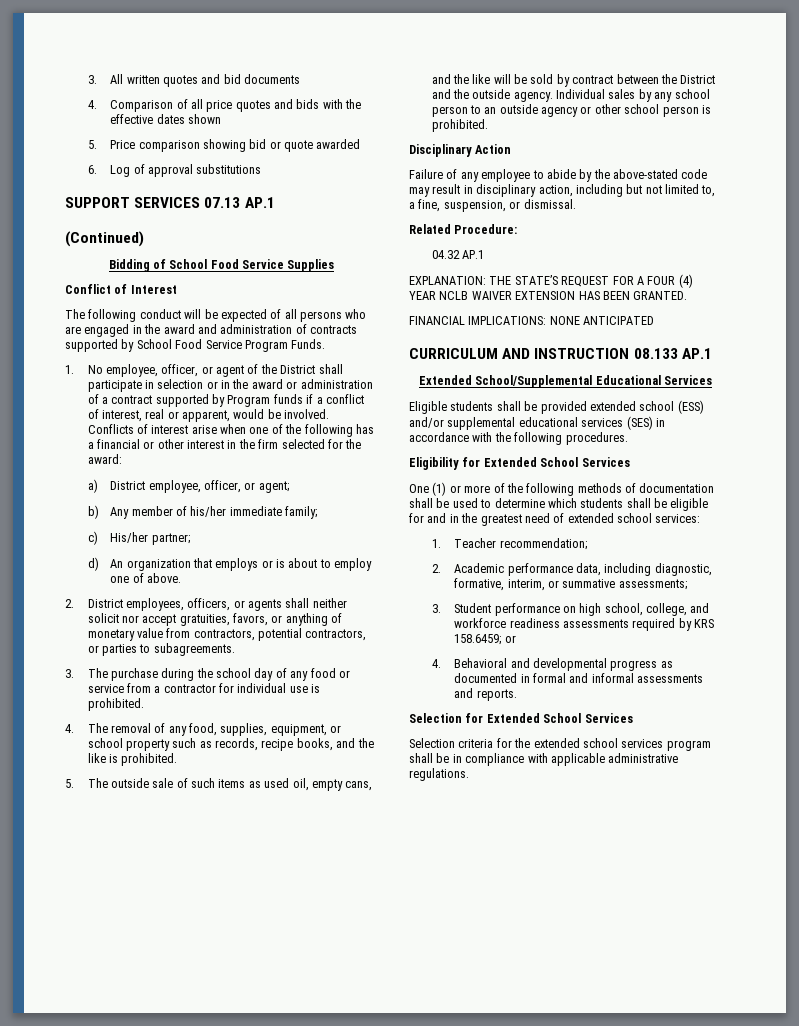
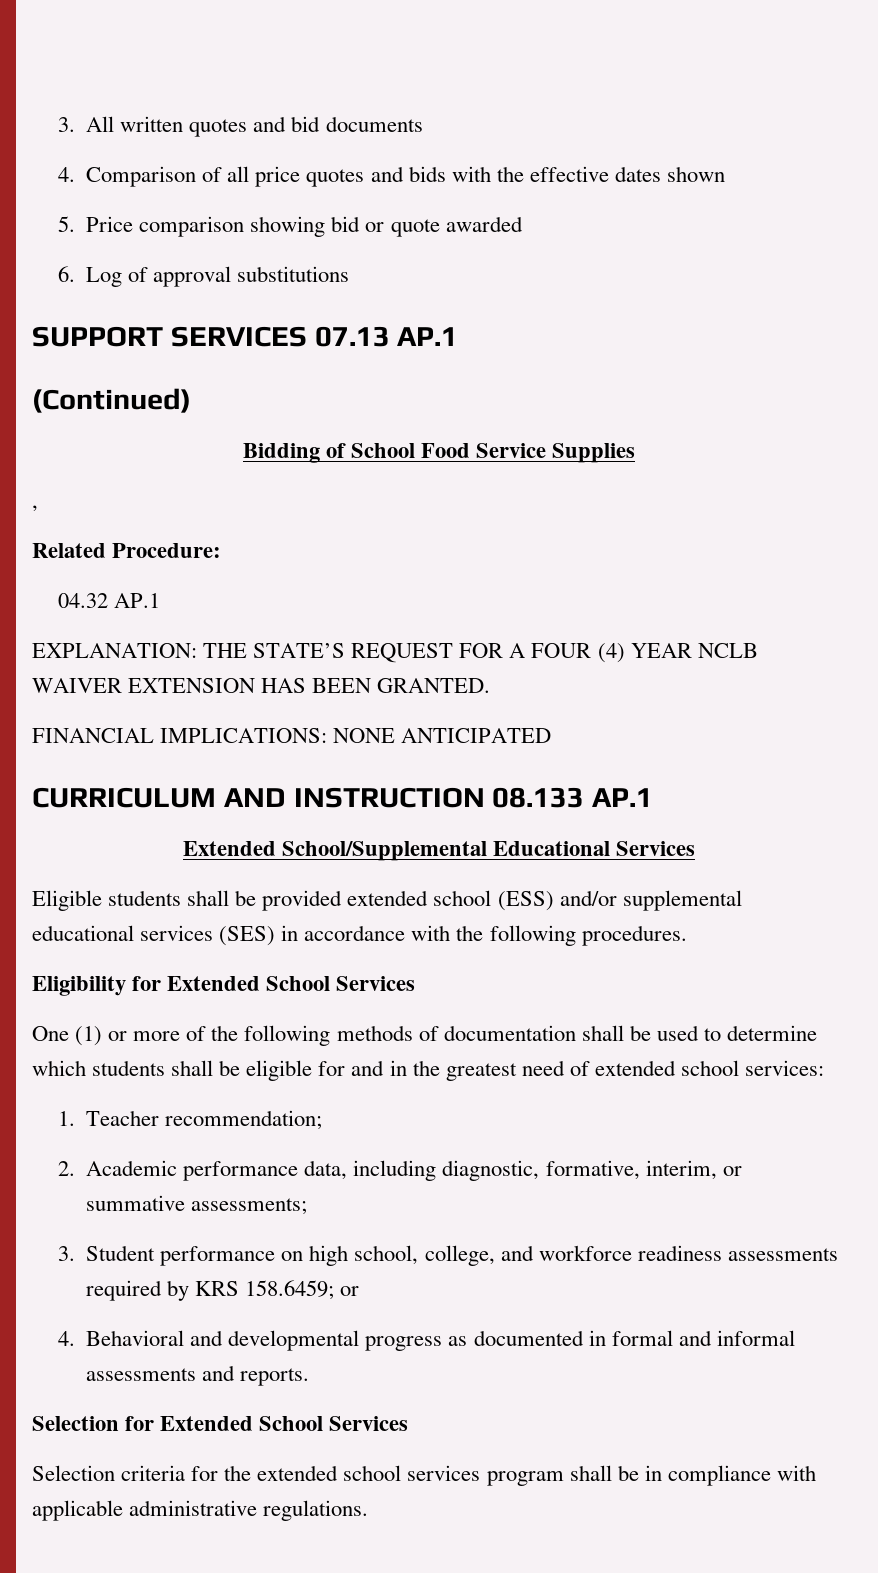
- Conflict of Interest
- The following conduct will be expected of all persons who are engaged in the award and administration of contracts supported by School Food Service Program Funds.
- 1. No employee, officer, or agent of the District shall participate in selection or in the award or administration of a contract supported by Program funds if a conflict of interest, real or apparent, would be involved. Conflicts of interest arise when one of the following has a financial or other interest in the firm selected for the award:
- a) District employee, officer, or agent;
- b) Any member of his/her immediate family;
- c) His/her partner;
- d) An organization that employs or is about to employ one of above.
- 2. District employees, officers, or agents shall neither solicit nor accept gratuities, favors, or anything of monetary value from contractors, potential contractors, or parties to subagreements.
- 3. The purchase during the school day of any food or service from a contractor for individual use is prohibited.
- 4. The removal of any food, supplies, equipment, or school property such as records, recipe books, and the like is prohibited.
- 5. The outside sale of such items as used oil, empty cans, and the like will be sold by contract between the District and the outside agency. Individual sales by any school person to an outside agency or other school person is prohibited.
- Disciplinary Action
- Failure of any employee to abide by the above-stated code may result in disciplinary action, including but not limited to, a fine, suspension, or dismissal.
+ ,

